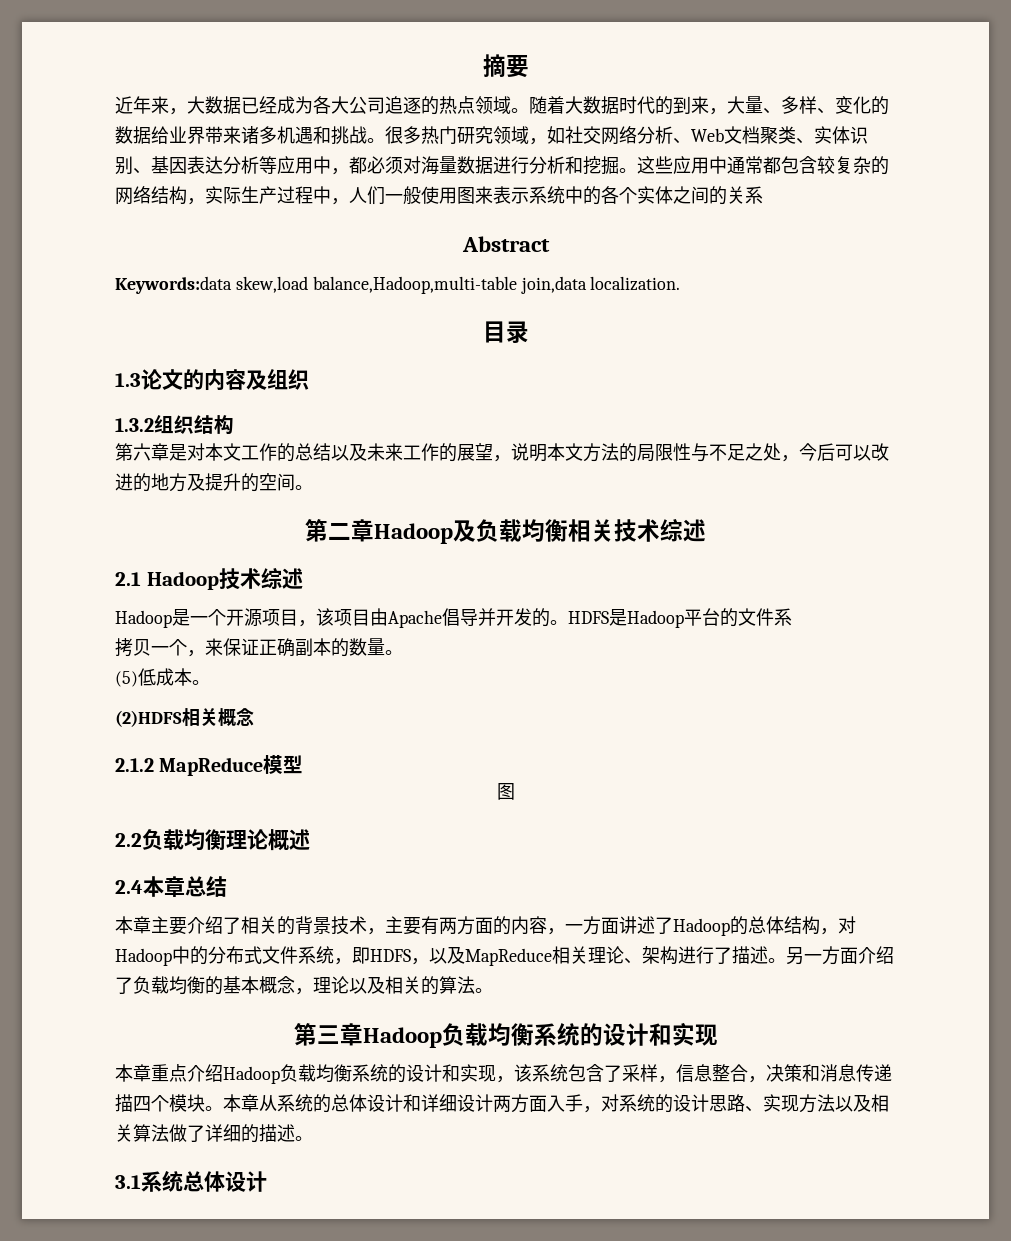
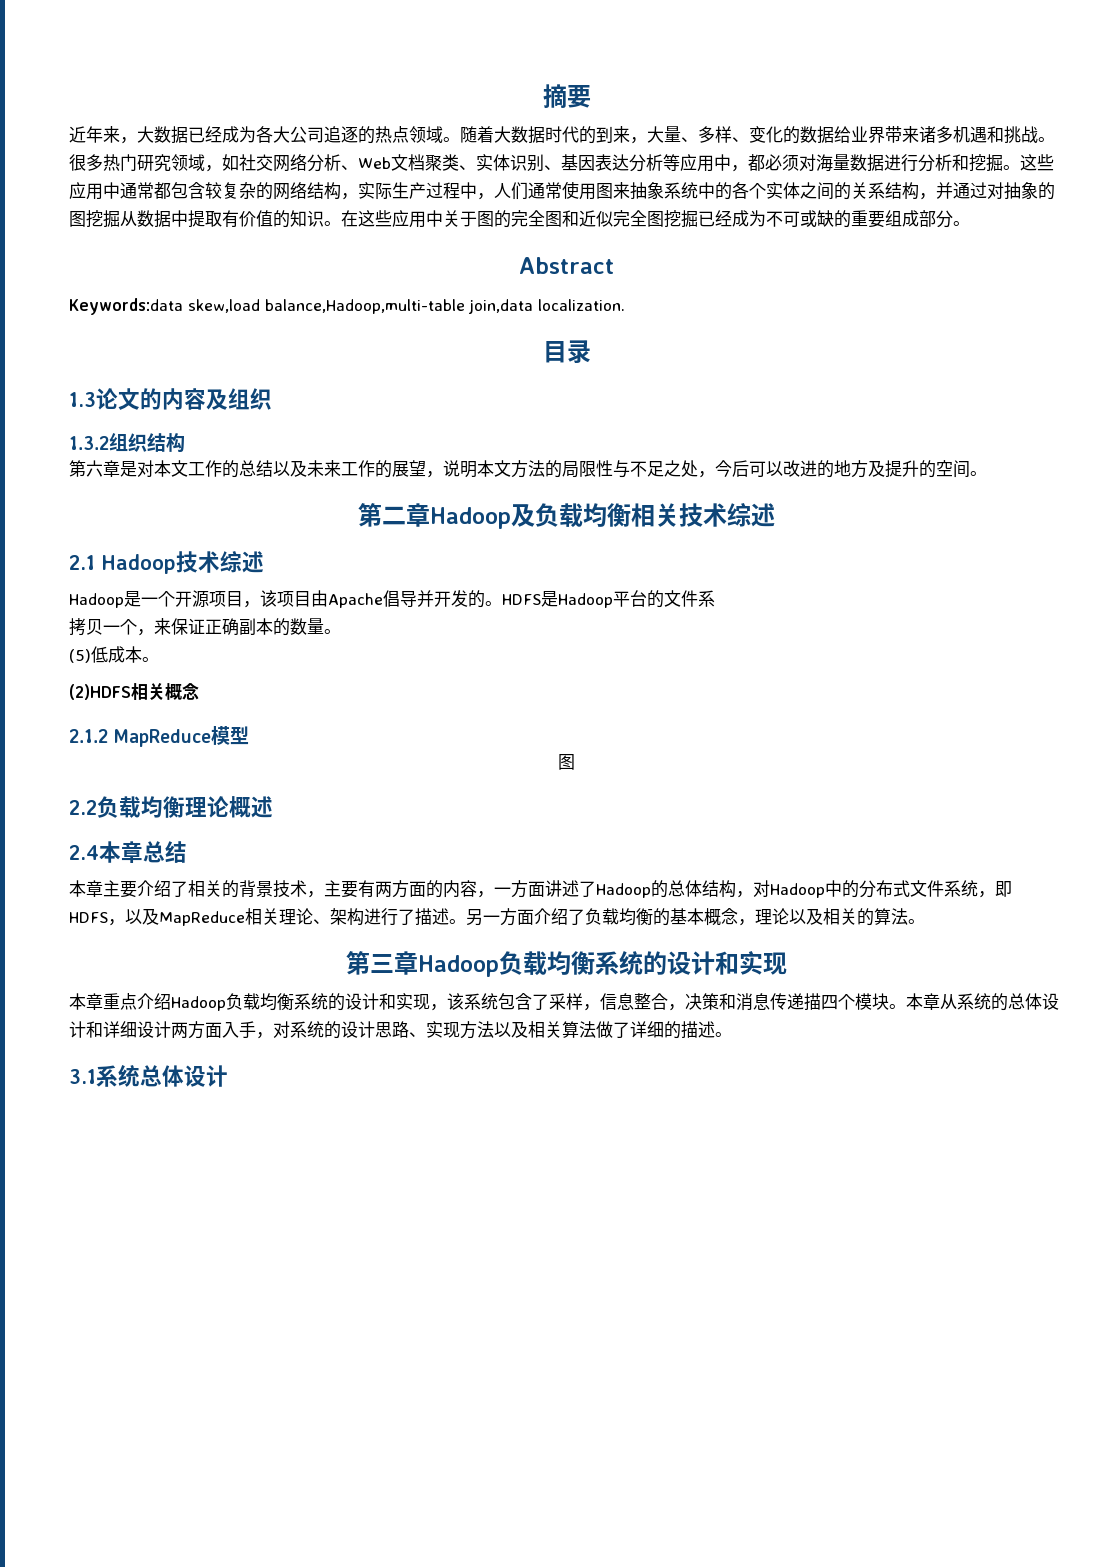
- 这些应用中通常都包含较复杂的网络结构，实际生产过程中，人们一般使用图来表示系统中的各个实体之间的关系
+ 这些应用中通常都包含较复杂的网络结构，实际生产过程中，人们通常使用图来抽象系统中的各个实体之间的关系结构，并通过对抽象的图挖掘从数据中提取有价值的知识。在这些应用中关于图的完全图和近似完全图挖掘已经成为不可或缺的重要组成部分。

